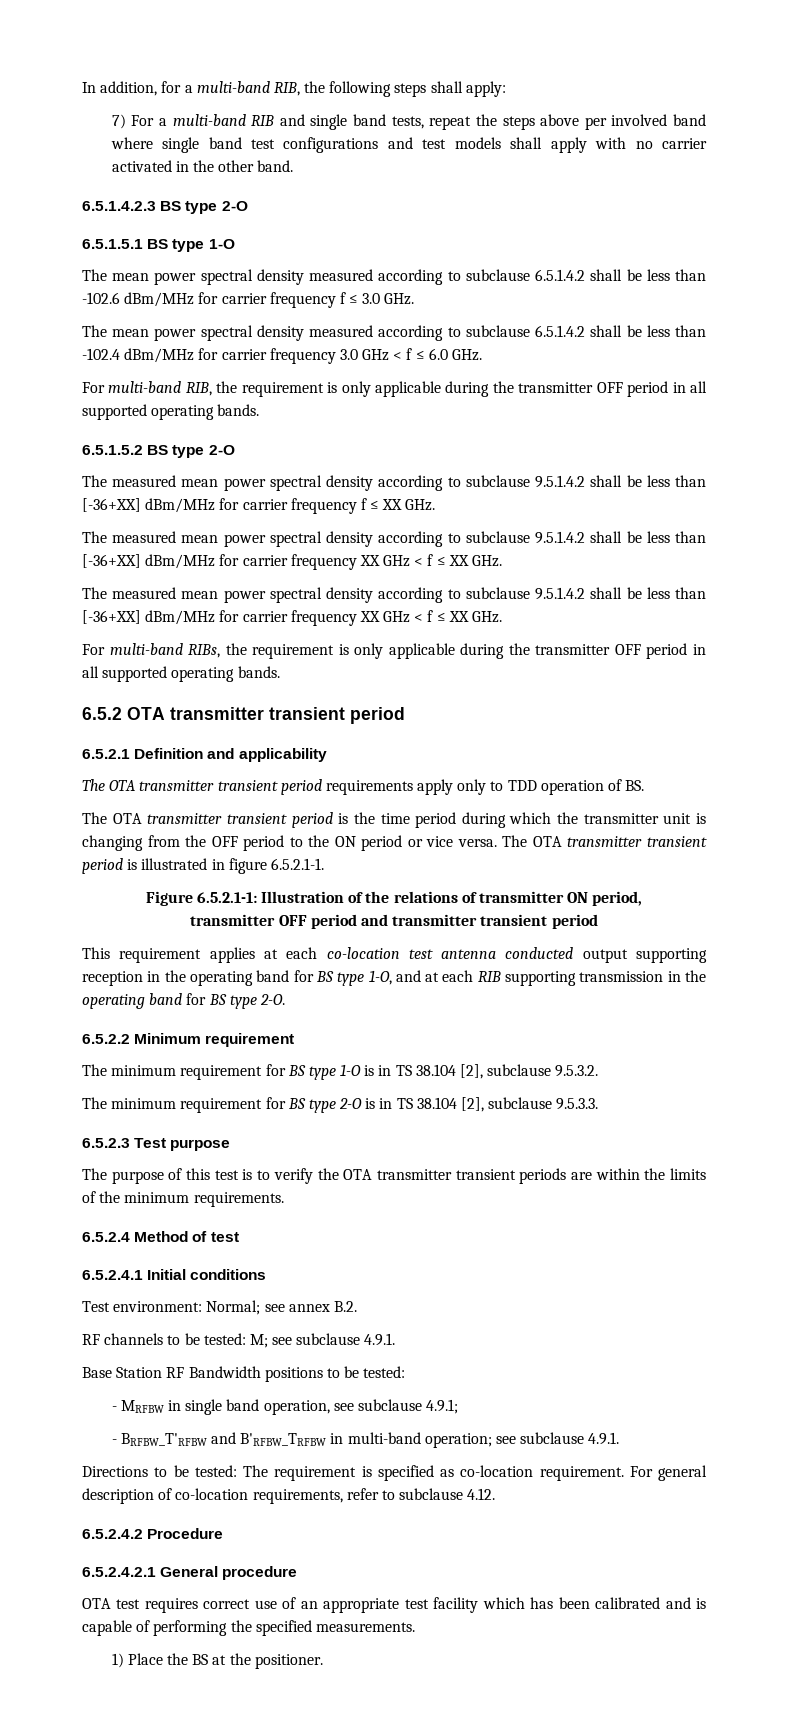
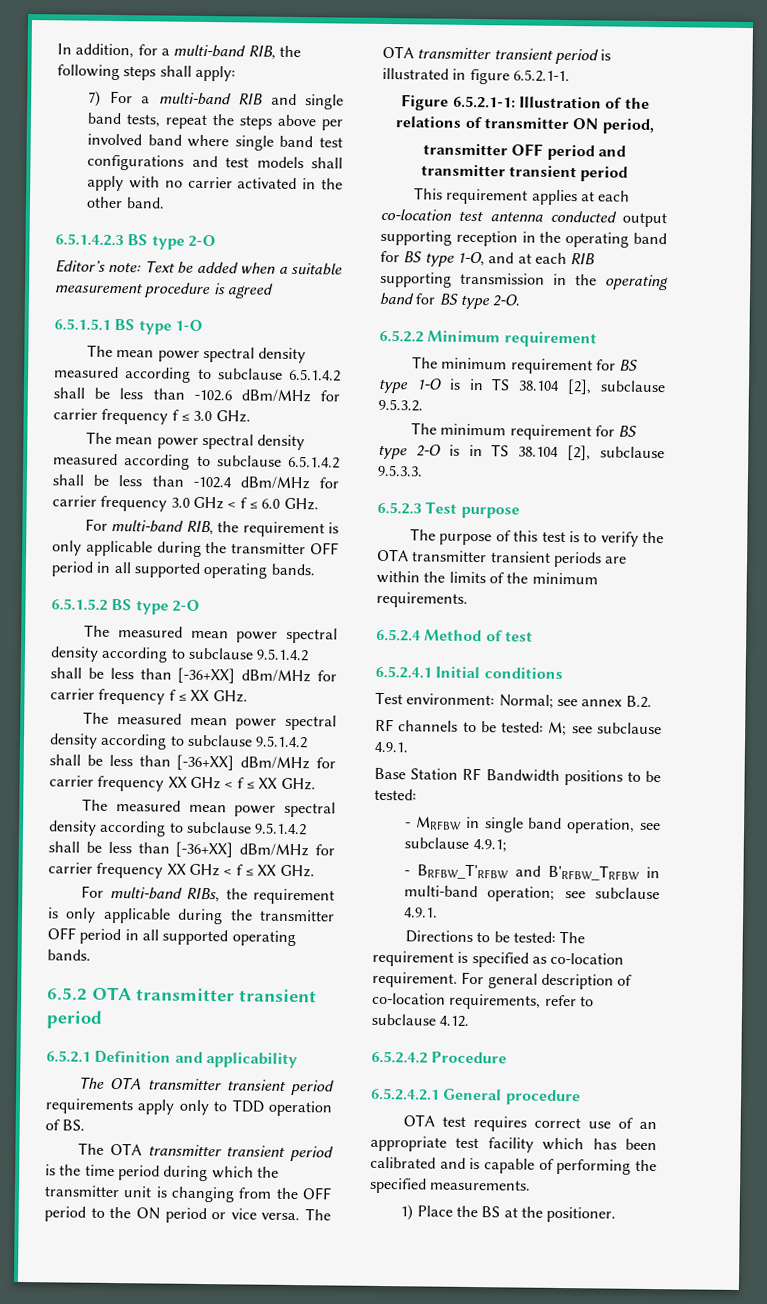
+ Editor’s note: Text be added when a suitable measurement procedure is agreed

